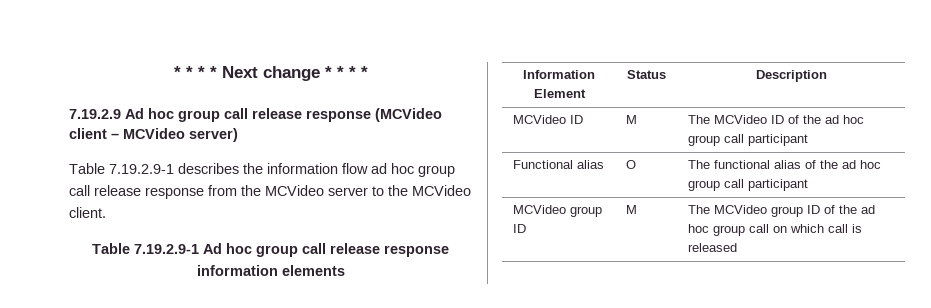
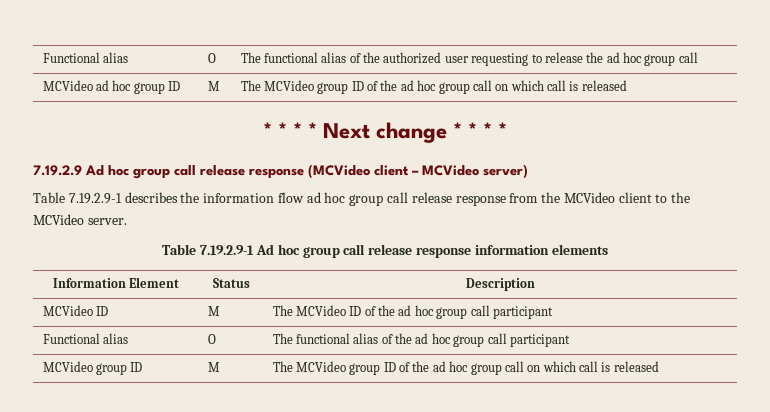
+ Functional alias | O | The functional alias of the authorized user requesting to release the ad hoc group call
+ MCVideo ad hoc group ID | M | The MCVideo group ID of the ad hoc group call on which call is released
- Table 7.19.2.9-1 describes the information flow ad hoc group call release response from the MCVideo server to the MCVideo client.
+ Table 7.19.2.9-1 describes the information flow ad hoc group call release response from the MCVideo client to the MCVideo server.

